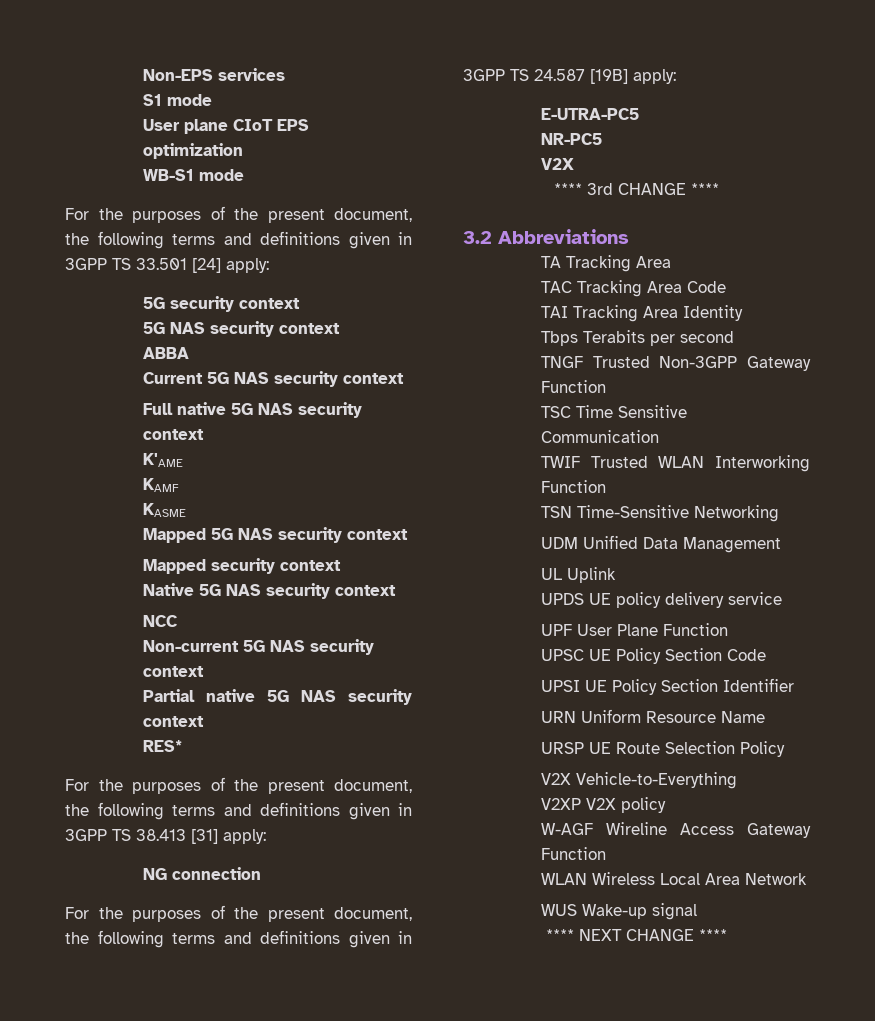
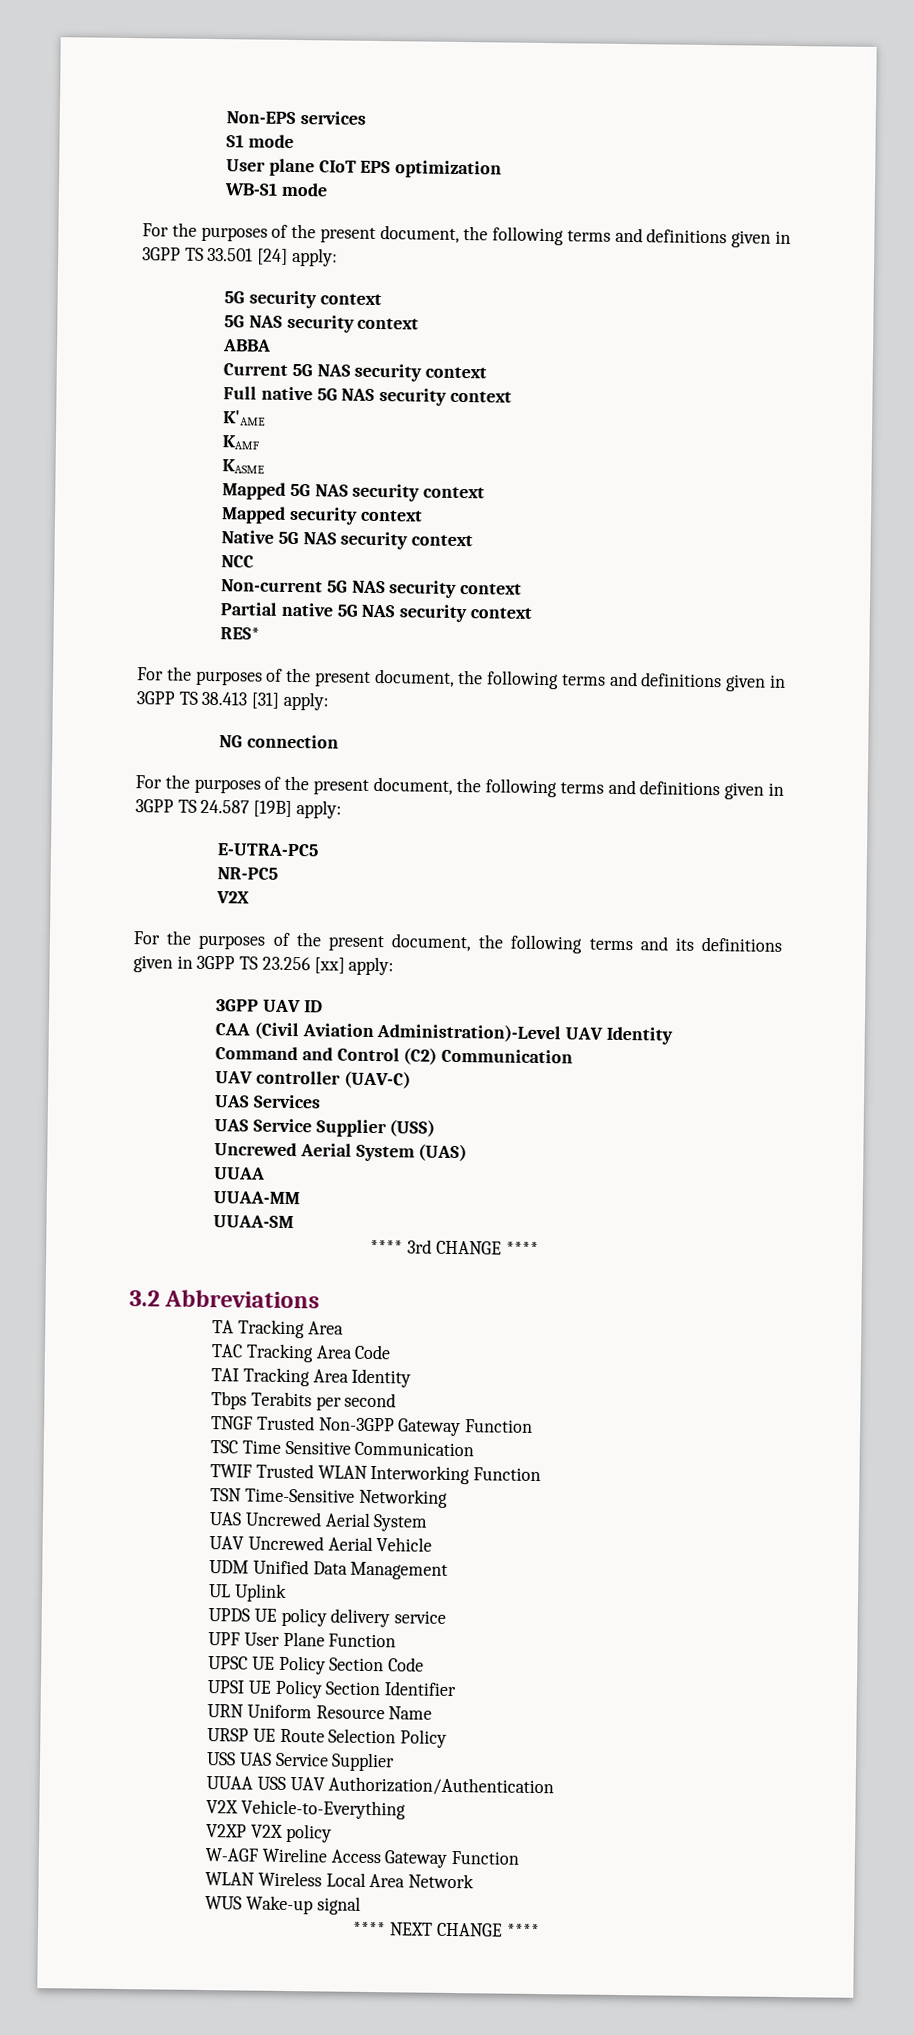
+ For the purposes of the present document, the following terms and its definitions given in 3GPP TS 23.256 [xx] apply:
+ 3GPP UAV ID
+ CAA (Civil Aviation Administration)-Level UAV Identity
+ Command and Control (C2) Communication
+ UAV controller (UAV-C)
+ UAS Services
+ UAS Service Supplier (USS)
+ Uncrewed Aerial System (UAS)
+ UUAA
+ UUAA-MM
+ UUAA-SM
+ UAS Uncrewed Aerial System
+ UAV Uncrewed Aerial Vehicle
+ USS UAS Service Supplier
+ UUAA USS UAV Authorization/Authentication

